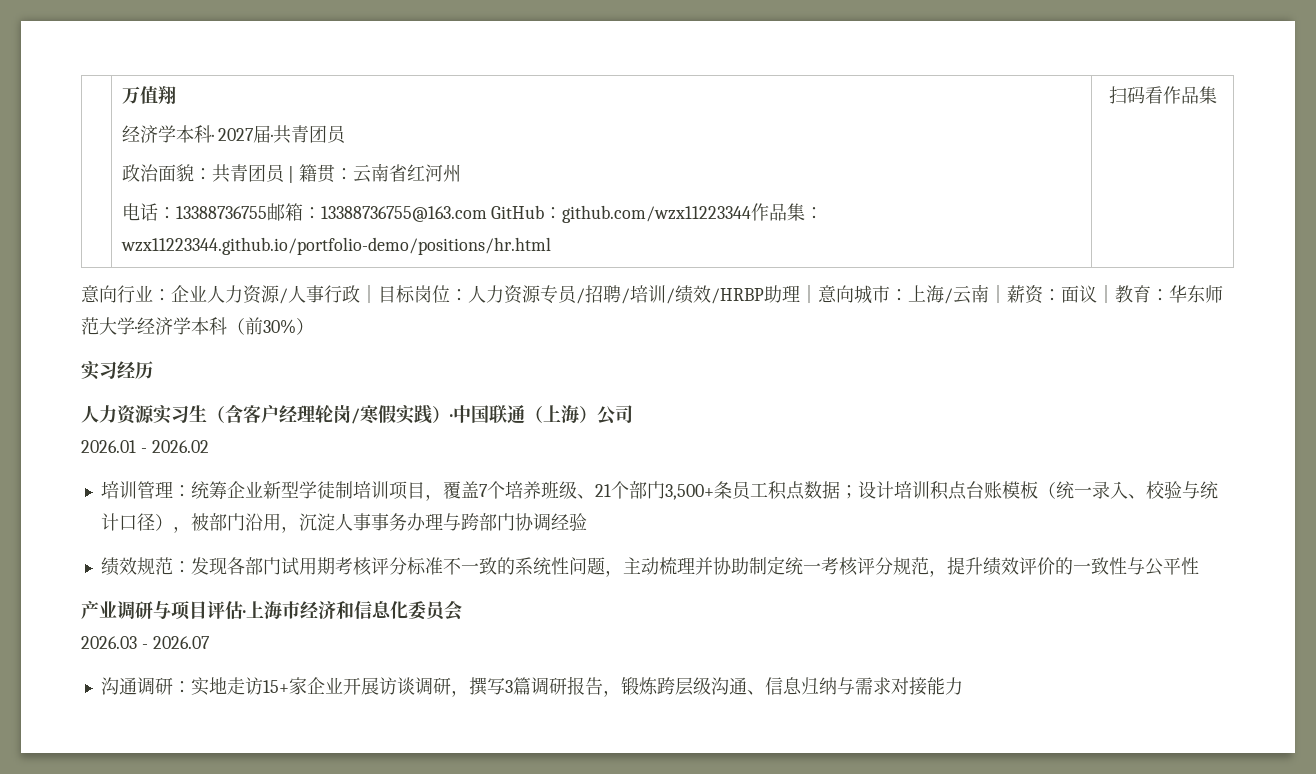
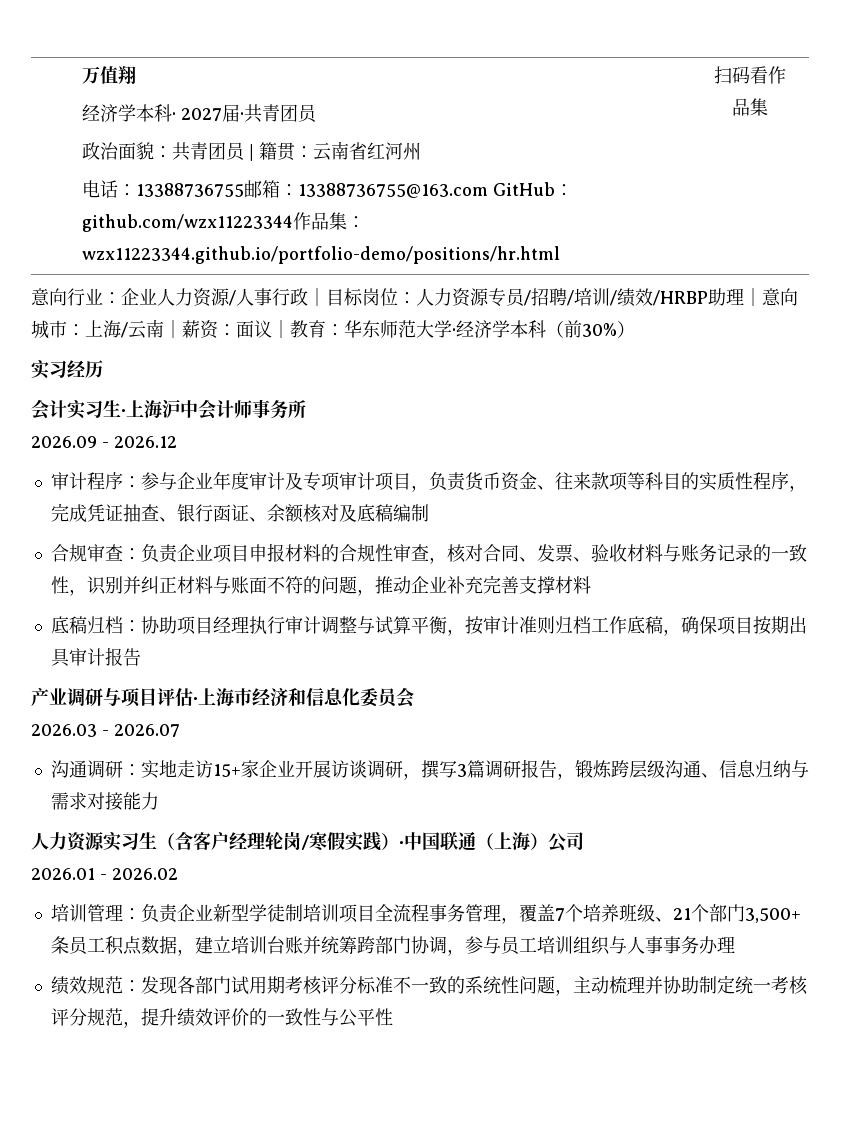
- 人力资源实习生（含客户经理轮岗/寒假实践）·中国联通（上海）公司
- 2026.01 - 2026.02
- 培训管理：统筹企业新型学徒制培训项目，覆盖7个培养班级、21个部门3,500+条员工积点数据；设计培训积点台账模板（统一录入、校验与统计口径），被部门沿用，沉淀人事事务办理与跨部门协调经验
- 绩效规范：发现各部门试用期考核评分标准不一致的系统性问题，主动梳理并协助制定统一考核评分规范，提升绩效评价的一致性与公平性
+ 会计实习生·上海沪中会计师事务所
+ 2026.09 - 2026.12
+ 审计程序：参与企业年度审计及专项审计项目，负责货币资金、往来款项等科目的实质性程序，完成凭证抽查、银行函证、余额核对及底稿编制
+ 合规审查：负责企业项目申报材料的合规性审查，核对合同、发票、验收材料与账务记录的一致性，识别并纠正材料与账面不符的问题，推动企业补充完善支撑材料
+ 底稿归档：协助项目经理执行审计调整与试算平衡，按审计准则归档工作底稿，确保项目按期出具审计报告
+ 人力资源实习生（含客户经理轮岗/寒假实践）·中国联通（上海）公司
+ 2026.01 - 2026.02
+ 培训管理：负责企业新型学徒制培训项目全流程事务管理，覆盖7个培养班级、21个部门3,500+条员工积点数据，建立培训台账并统筹跨部门协调，参与员工培训组织与人事事务办理
+ 绩效规范：发现各部门试用期考核评分标准不一致的系统性问题，主动梳理并协助制定统一考核评分规范，提升绩效评价的一致性与公平性

